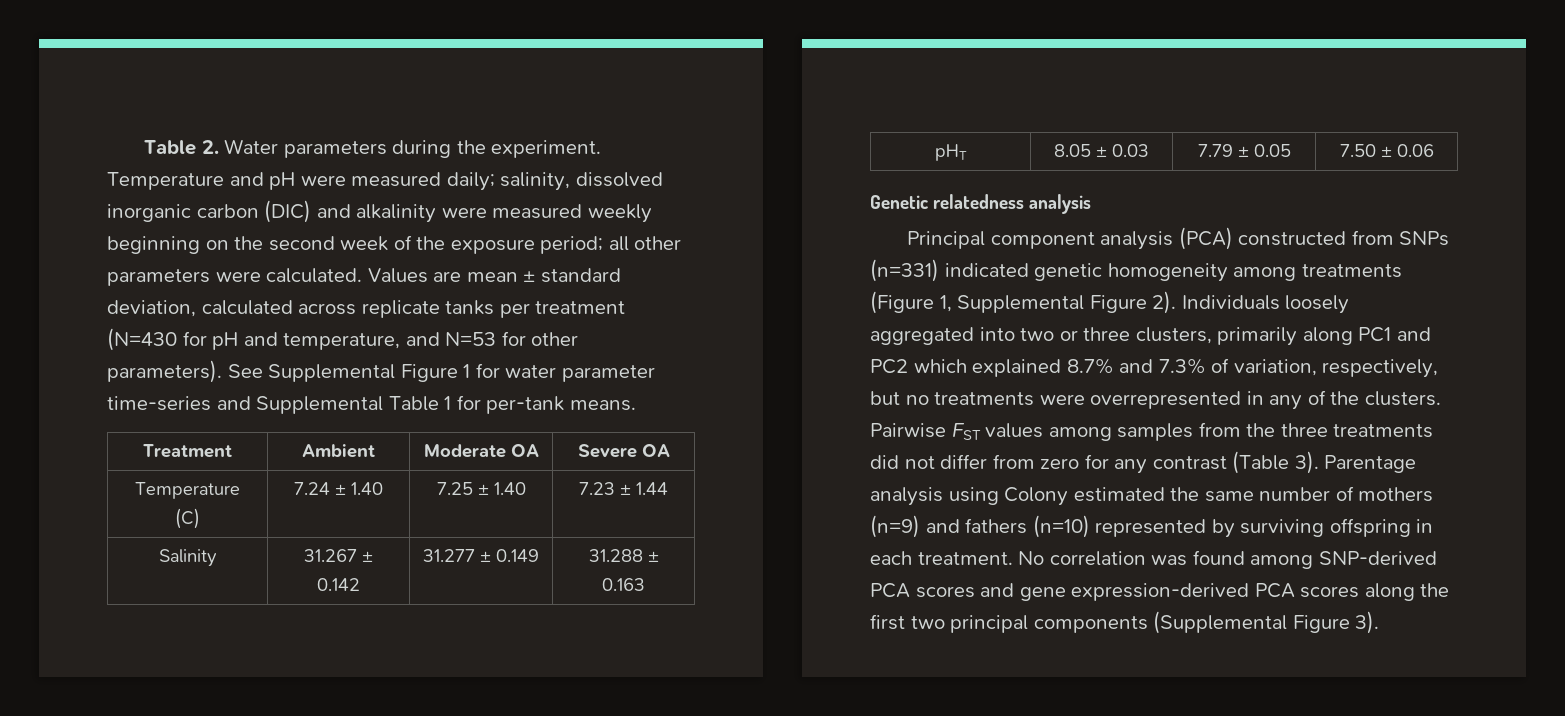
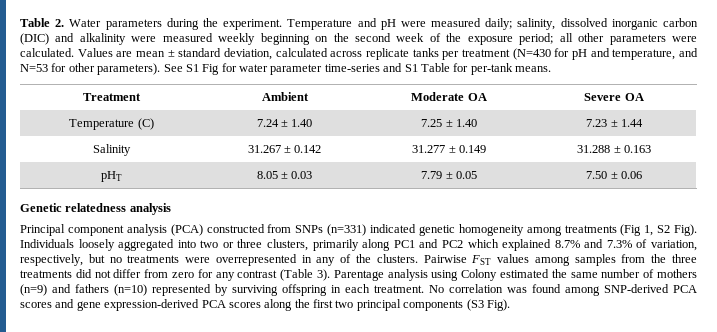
- See Supplemental Figure 1 for water parameter time-series and Supplemental Table 1 for per-tank means.
+ See S1 Fig for water parameter time-series and S1 Table for per-tank means.
- Principal component analysis (PCA) constructed from SNPs (n=331) indicated genetic homogeneity among treatments (Figure 1, Supplemental Figure 2).
+ Principal component analysis (PCA) constructed from SNPs (n=331) indicated genetic homogeneity among treatments (Fig 1, S2 Fig).
- No correlation was found among SNP-derived PCA scores and gene expression-derived PCA scores along the first two principal components (Supplemental Figure 3).
+ No correlation was found among SNP-derived PCA scores and gene expression-derived PCA scores along the first two principal components (S3 Fig).

